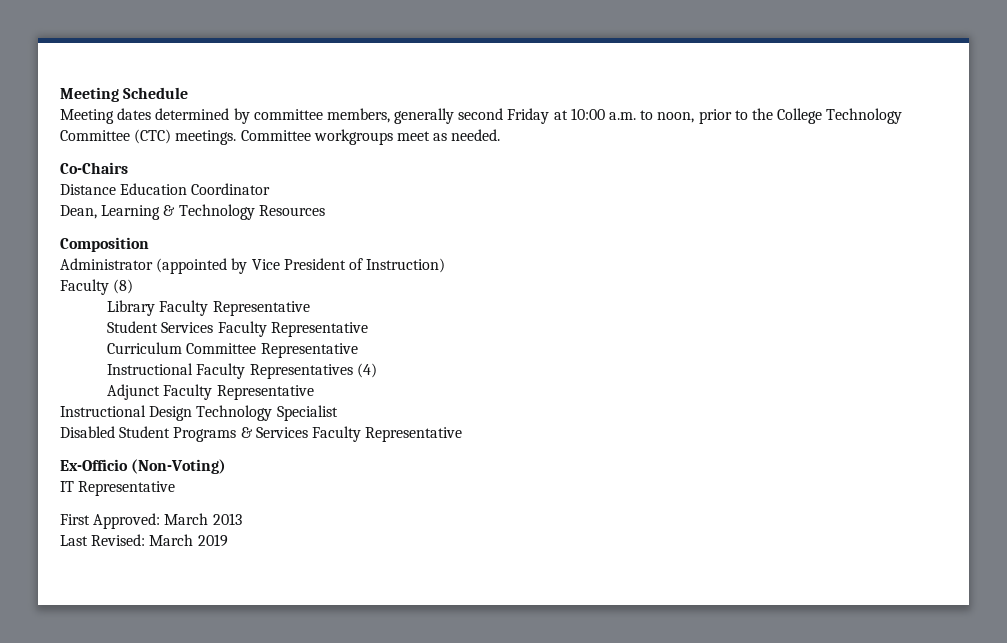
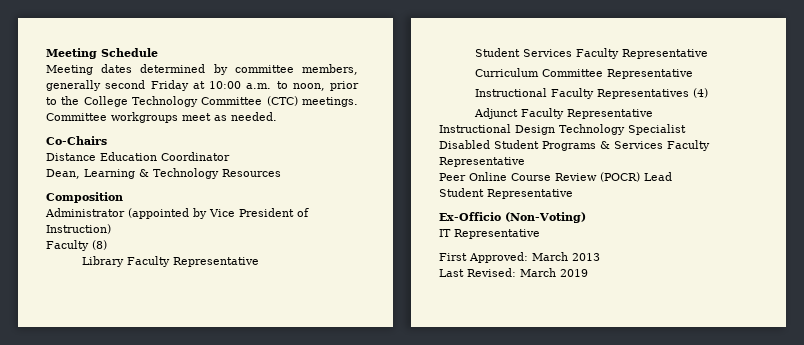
+ Peer Online Course Review (POCR) Lead
+ Student Representative

